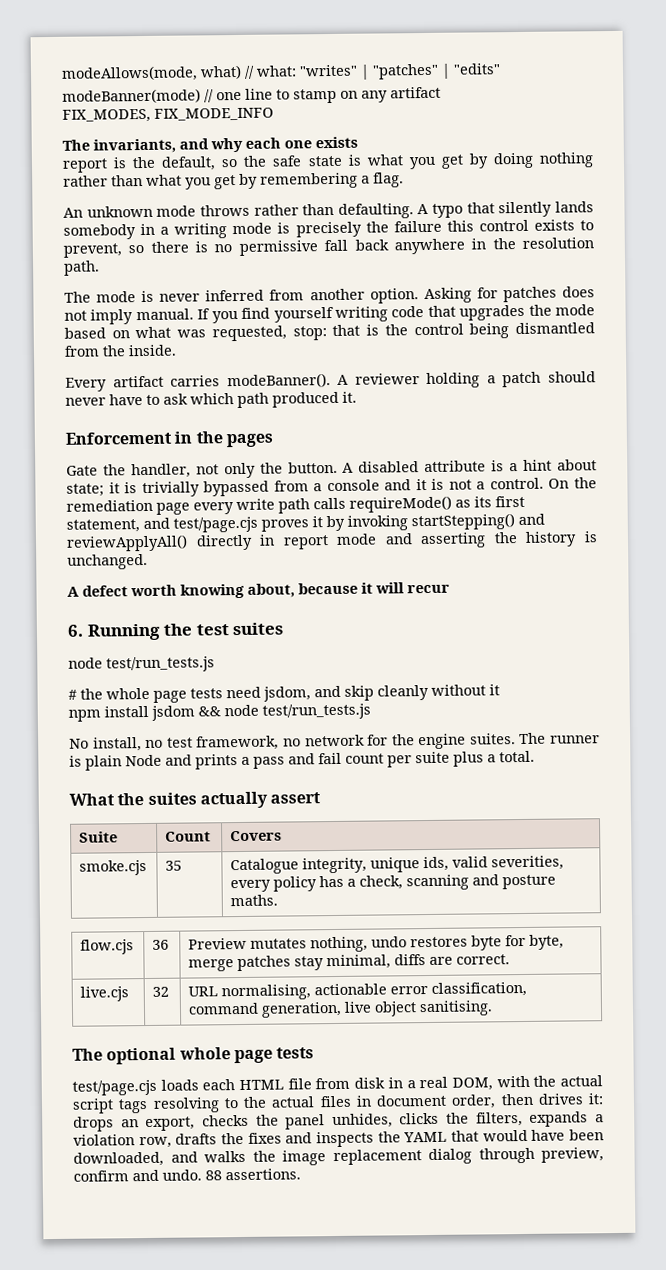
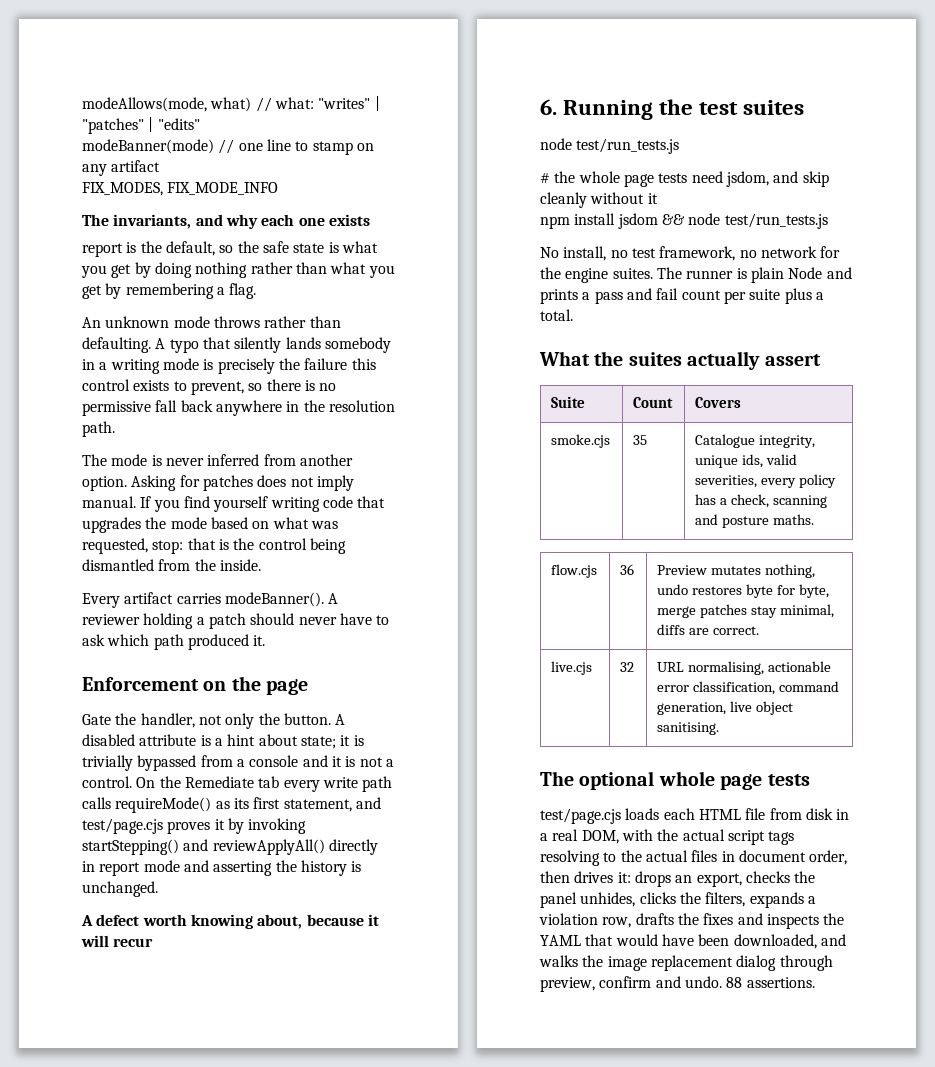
- Enforcement in the pages
+ Enforcement on the page
- On the remediation page every write path calls requireMode() as its first statement, and test/page.cjs proves it by invoking startStepping() and reviewApplyAll() directly in report mode and asserting the history is unchanged.
+ On the Remediate tab every write path calls requireMode() as its first statement, and test/page.cjs proves it by invoking startStepping() and reviewApplyAll() directly in report mode and asserting the history is unchanged.

